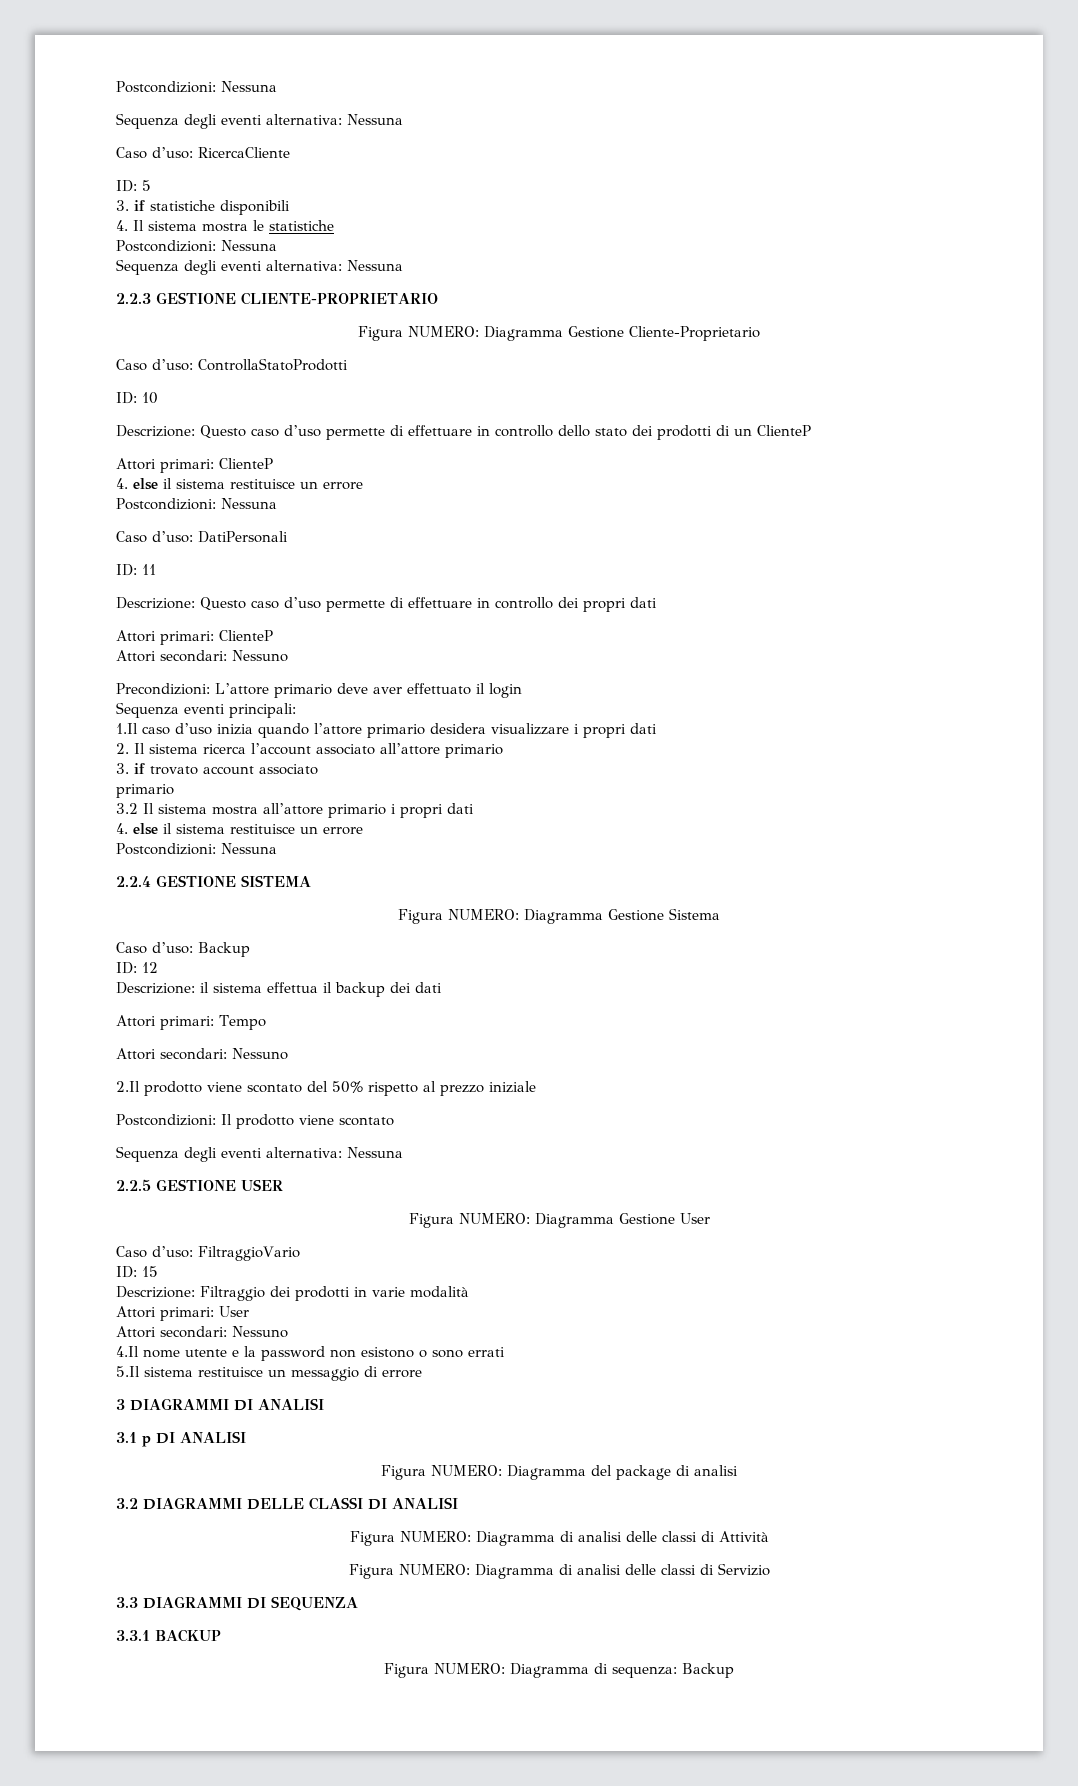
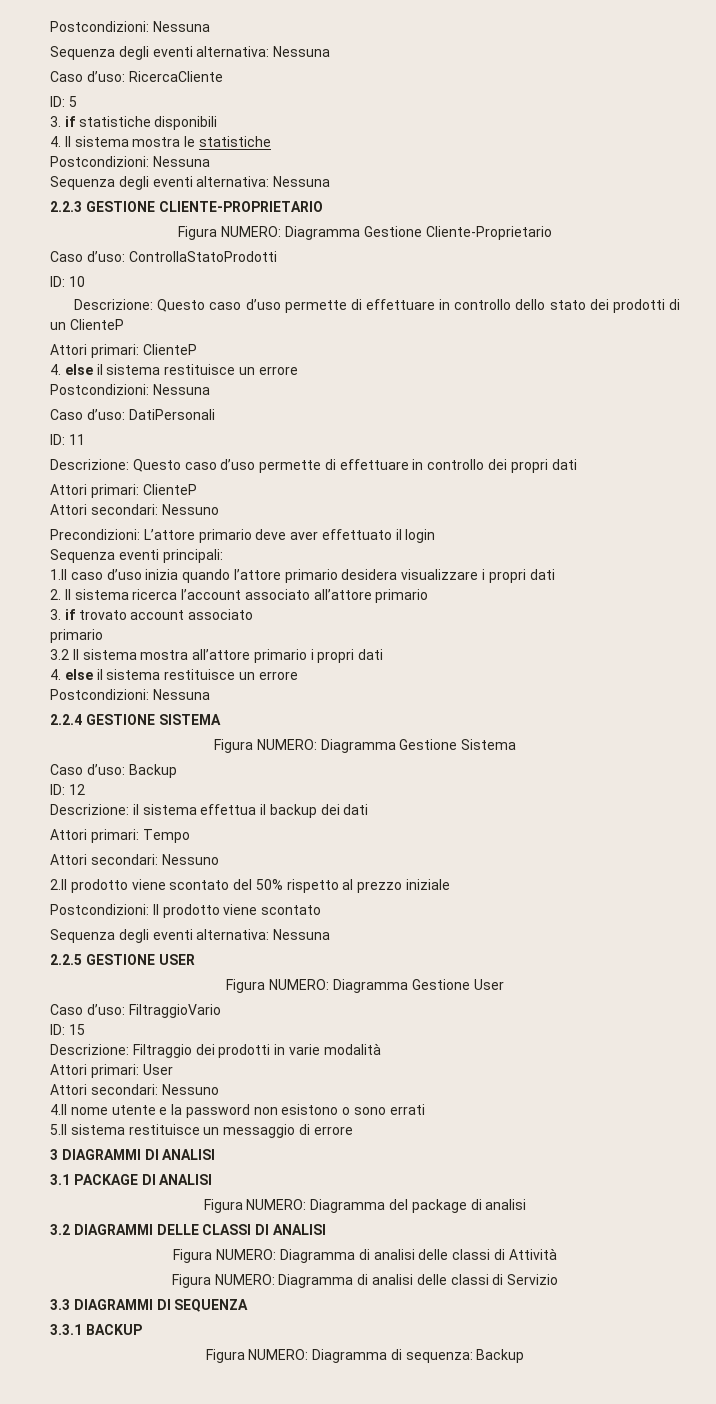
- 3.1 p DI ANALISI
+ 3.1 PACKAGE DI ANALISI

